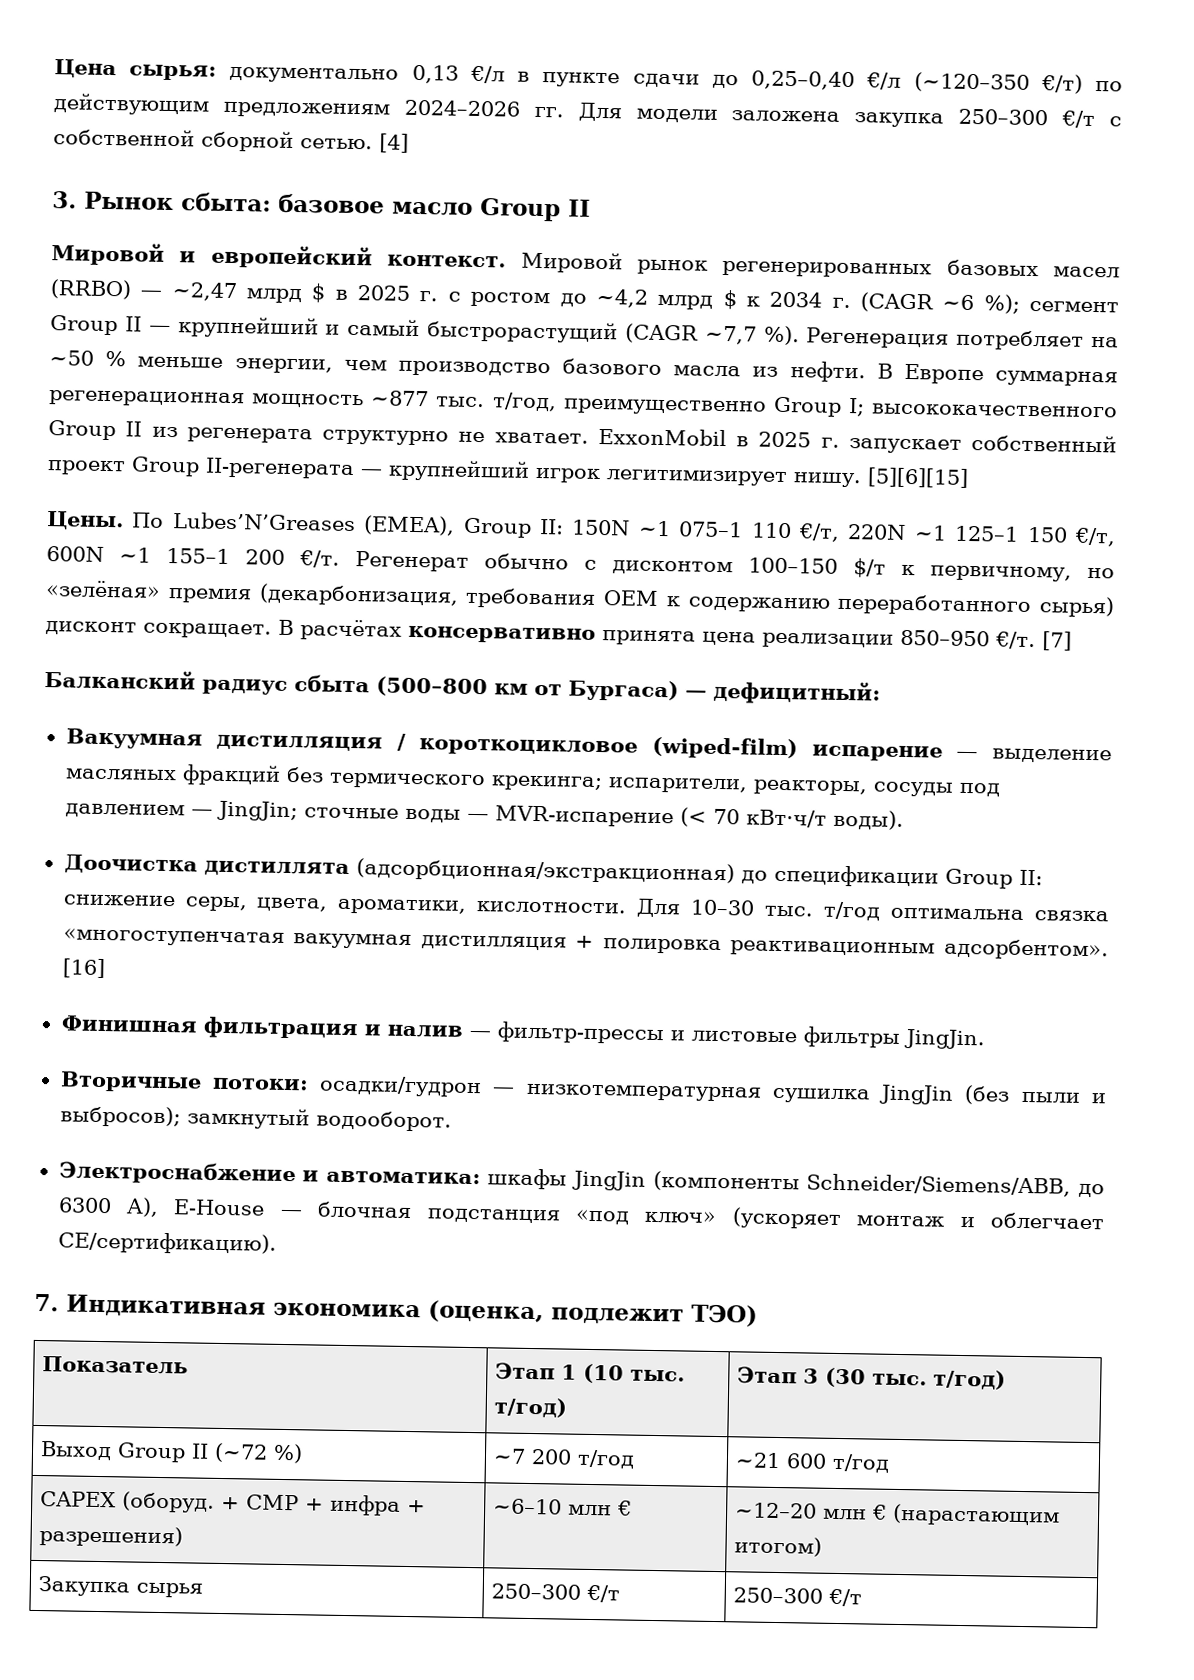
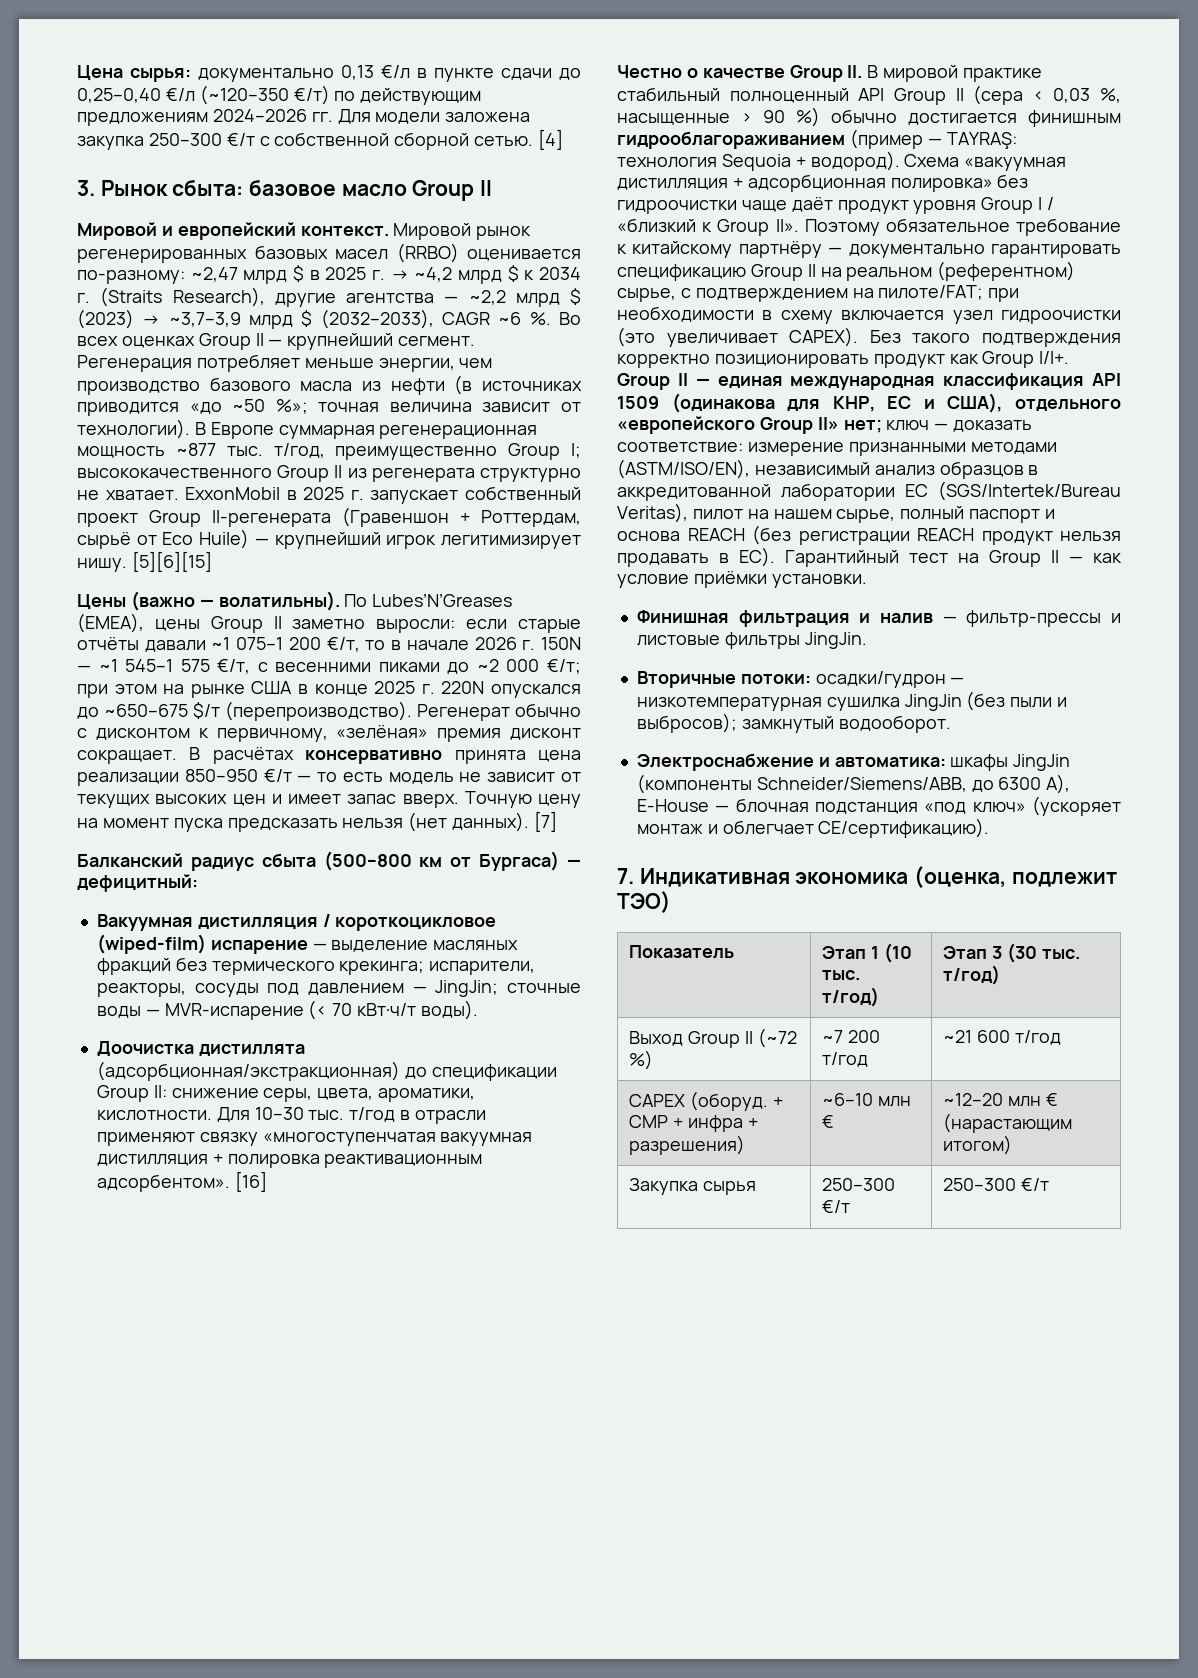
- Мировой рынок регенерированных базовых масел (RRBO) — ~2,47 млрд $ в 2025 г. с ростом до ~4,2 млрд $ к 2034 г. (CAGR ~6 %); сегмент Group II — крупнейший и самый быстрорастущий (CAGR ~7,7 %). Регенерация потребляет на ~50 % меньше энергии, чем производство базового масла из нефти.
+ Мировой рынок регенерированных базовых масел (RRBO) оценивается по-разному: ~2,47 млрд $ в 2025 г. → ~4,2 млрд $ к 2034 г. (Straits Research), другие агентства — ~2,2 млрд $ (2023) → ~3,7–3,9 млрд $ (2032–2033), CAGR ~6 %. Во всех оценках Group II — крупнейший сегмент. Регенерация потребляет меньше энергии, чем производство базового масла из нефти (в источниках приводится «до ~50 %»; точная величина зависит от технологии).
- ExxonMobil в 2025 г. запускает собственный проект Group II-регенерата — крупнейший игрок легитимизирует нишу.
+ ExxonMobil в 2025 г. запускает собственный проект Group II-регенерата (Гравеншон + Роттердам, сырьё от Eco Huile) — крупнейший игрок легитимизирует нишу.
- Цены. По Lubes’N’Greases (EMEA), Group II: 150N ~1 075–1 110 €/т, 220N ~1 125–1 150 €/т, 600N ~1 155–1 200 €/т.
+ Цены (важно — волатильны). По Lubes’N’Greases (EMEA), цены Group II заметно выросли: если старые отчёты давали ~1 075–1 200 €/т, то в начале 2026 г. 150N — ~1 545–1 575 €/т, с весенними пиками до ~2 000 €/т; при этом на рынке США в конце 2025 г. 220N опускался до ~650–675 $/т (перепроизводство).
- Регенерат обычно с дисконтом 100–150 $/т к первичному, но «зелёная» премия (декарбонизация, требования OEM к содержанию переработанного сырья) дисконт сокращает.
+ Регенерат обычно с дисконтом к первичному, «зелёная» премия дисконт сокращает.
- В расчётах консервативно принята цена реализации 850–950 €/т.
+ В расчётах консервативно принята цена реализации 850–950 €/т — то есть модель не зависит от текущих высоких цен и имеет запас вверх. Точную цену на момент пуска предсказать нельзя (нет данных).
- Для 10–30 тыс. т/год оптимальна связка «многоступенчатая вакуумная дистилляция + полировка реактивационным адсорбентом».
+ Для 10–30 тыс. т/год в отрасли применяют связку «многоступенчатая вакуумная дистилляция + полировка реактивационным адсорбентом».
+ Честно о качестве Group II. В мировой практике стабильный полноценный API Group II (сера < 0,03 %, насыщенные > 90 %) обычно достигается финишным гидрооблагораживанием (пример — TAYRAŞ: технология Sequoia + водород). Схема «вакуумная дистилляция + адсорбционная полировка» без гидроочистки чаще даёт продукт уровня Group I / «близкий к Group II». Поэтому обязательное требование к китайскому партнёру — документально гарантировать спецификацию Group II на реальном (референтном) сырье, с подтверждением на пилоте/FAT; при необходимости в схему включается узел гидроочистки (это увеличивает CAPEX). Без такого подтверждения корректно позиционировать продукт как Group I/I+. Group II — единая международная классификация API 1509 (одинакова для КНР, ЕС и США), отдельного «европейского Group II» нет; ключ — доказать соответствие: измерение признанными методами (ASTM/ISO/EN), независимый анализ образцов в аккредитованной лаборатории ЕС (SGS/Intertek/Bureau Veritas), пилот на нашем сырье, полный паспорт и основа REACH (без регистрации REACH продукт нельзя продавать в ЕС). Гарантийный тест на Group II — как условие приёмки установки.

